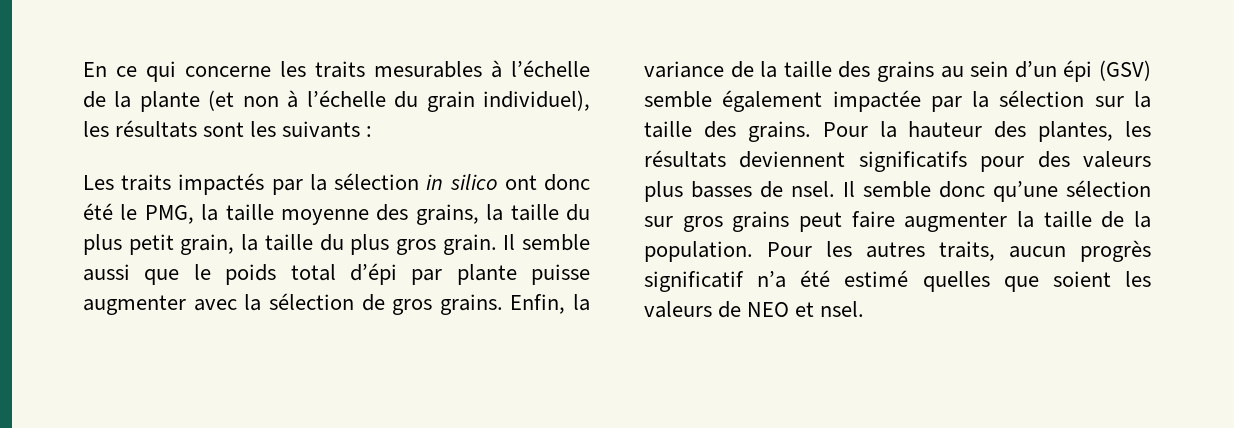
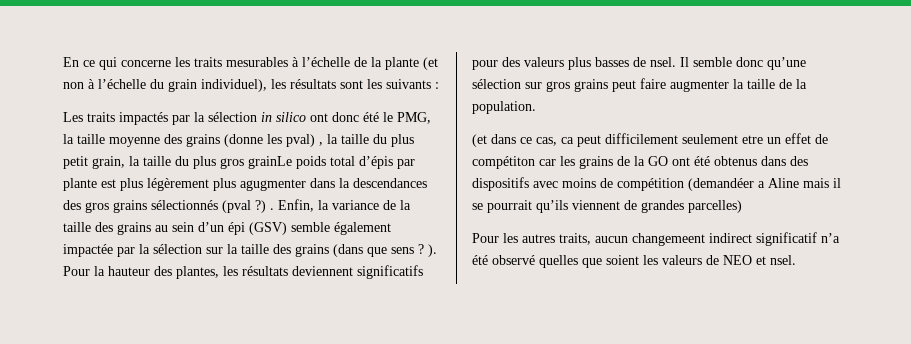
- Les traits impactés par la sélection in silico ont donc été le PMG, la taille moyenne des grains, la taille du plus petit grain, la taille du plus gros grain. Il semble aussi que le poids total d’épi par plante puisse augmenter avec la sélection de gros grains.
+ Les traits impactés par la sélection in silico ont donc été le PMG, la taille moyenne des grains (donne les pval) , la taille du plus petit grain, la taille du plus gros grainLe poids total d’épis par plante est plus légèrement plus agugmenter dans la descendances des gros grains sélectionnés (pval ?) .
- Enfin, la variance de la taille des grains au sein d’un épi (GSV) semble également impactée par la sélection sur la taille des grains.
+ Enfin, la variance de la taille des grains au sein d’un épi (GSV) semble également impactée par la sélection sur la taille des grains (dans que sens ? ).
- Il semble donc qu’une sélection sur gros grains peut faire augmenter la taille de la population. Pour les autres traits, aucun progrès significatif n’a été estimé quelles que soient les valeurs de NEO et nsel.
+ Il semble donc qu’une sélection sur gros grains peut faire augmenter la taille de la population.
+ (et dans ce cas, ca peut difficilement seulement etre un effet de compétiton car les grains de la GO ont été obtenus dans des dispositifs avec moins de compétition (demandéer a Aline mais il se pourrait qu’ils viennent de grandes parcelles)
+ Pour les autres traits, aucun changemeent indirect significatif n’a été observé quelles que soient les valeurs de NEO et nsel.

